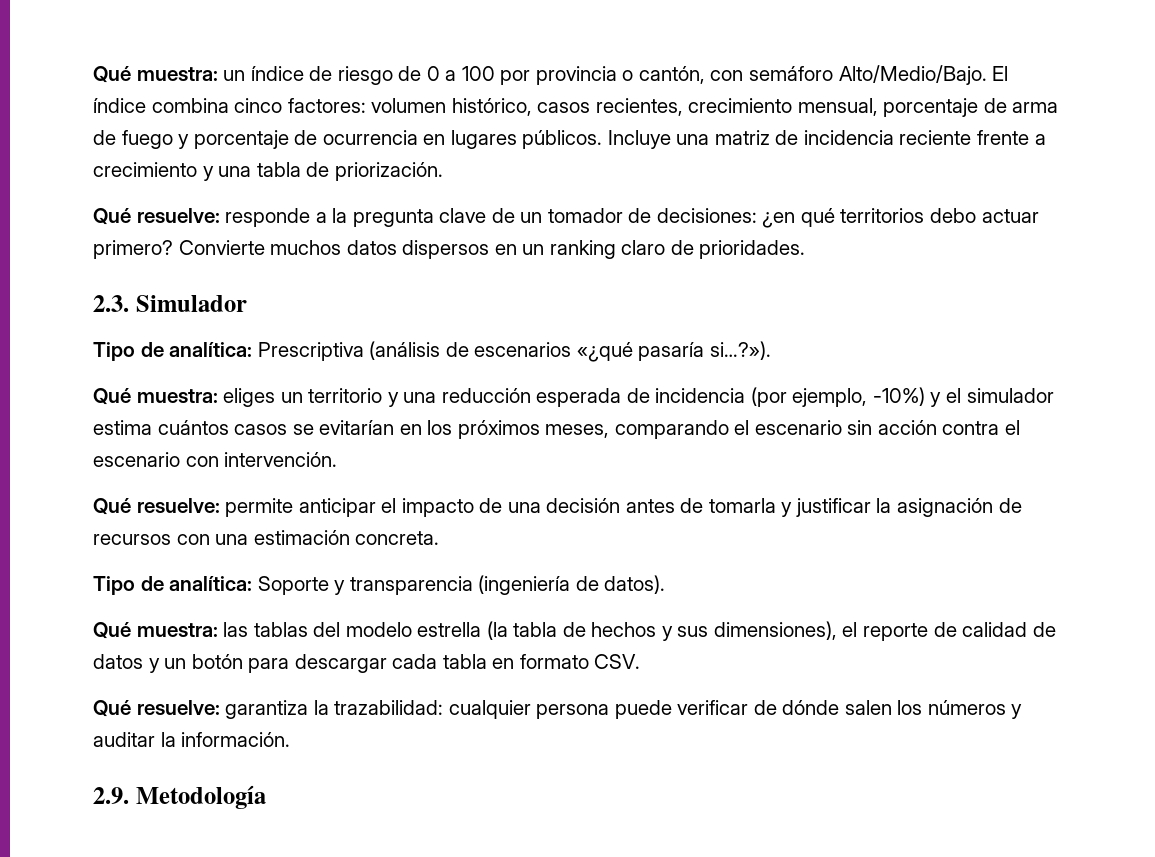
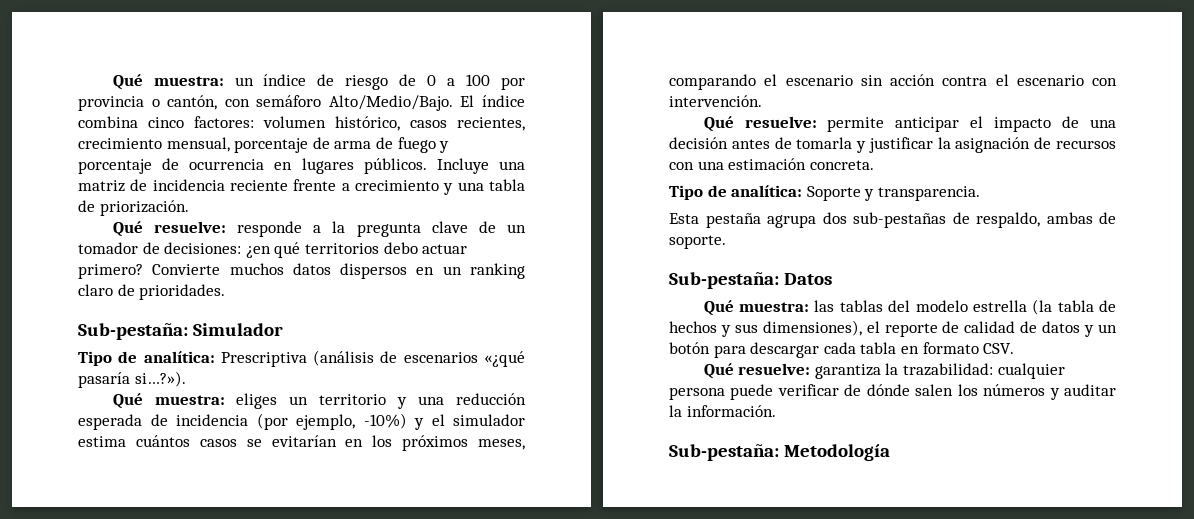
- 2.3. Simulador
+ Sub-pestaña: Simulador
- Tipo de analítica: Soporte y transparencia (ingeniería de datos).
+ Tipo de analítica: Soporte y transparencia.
+ Esta pestaña agrupa dos sub-pestañas de respaldo, ambas de soporte.
+ Sub-pestaña: Datos
- 2.9. Metodología
+ Sub-pestaña: Metodología

